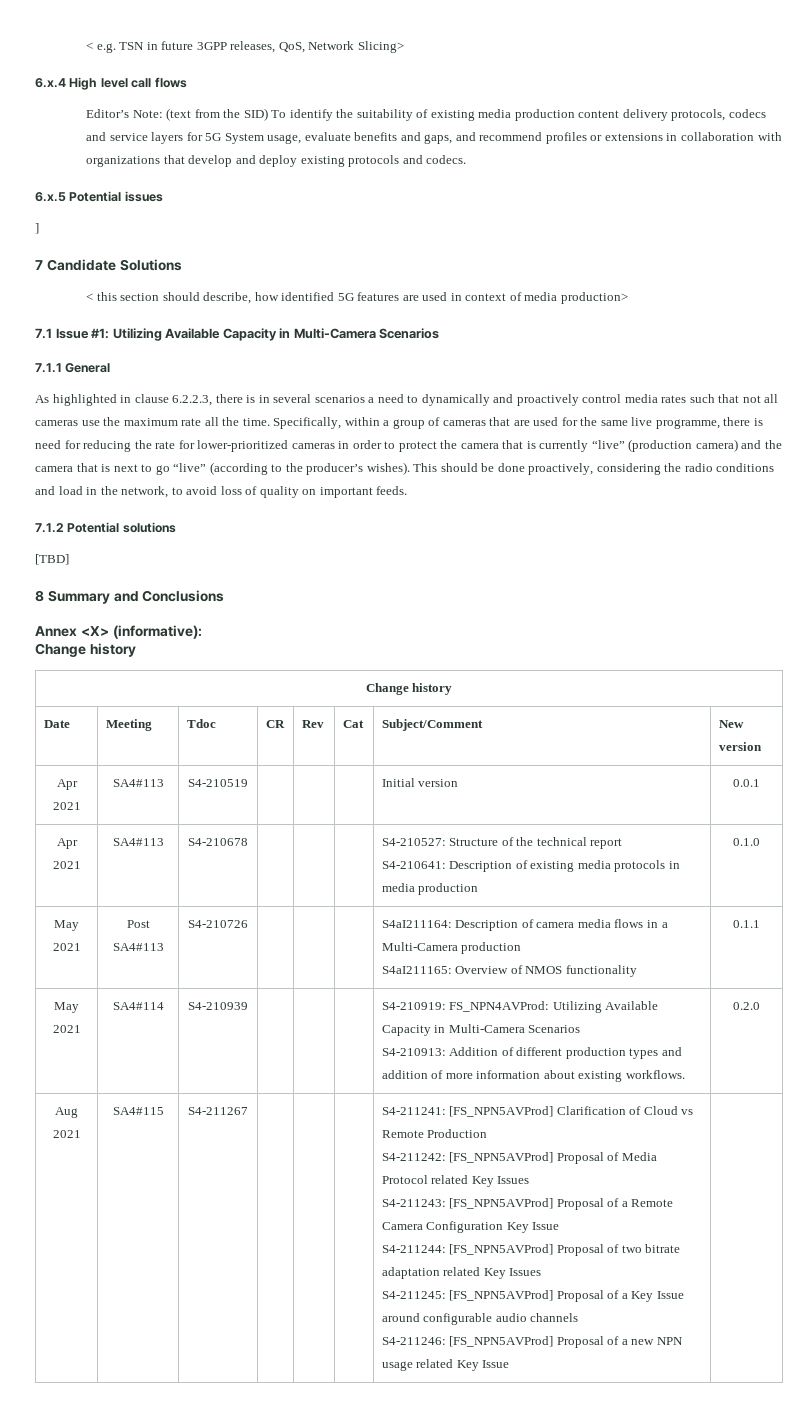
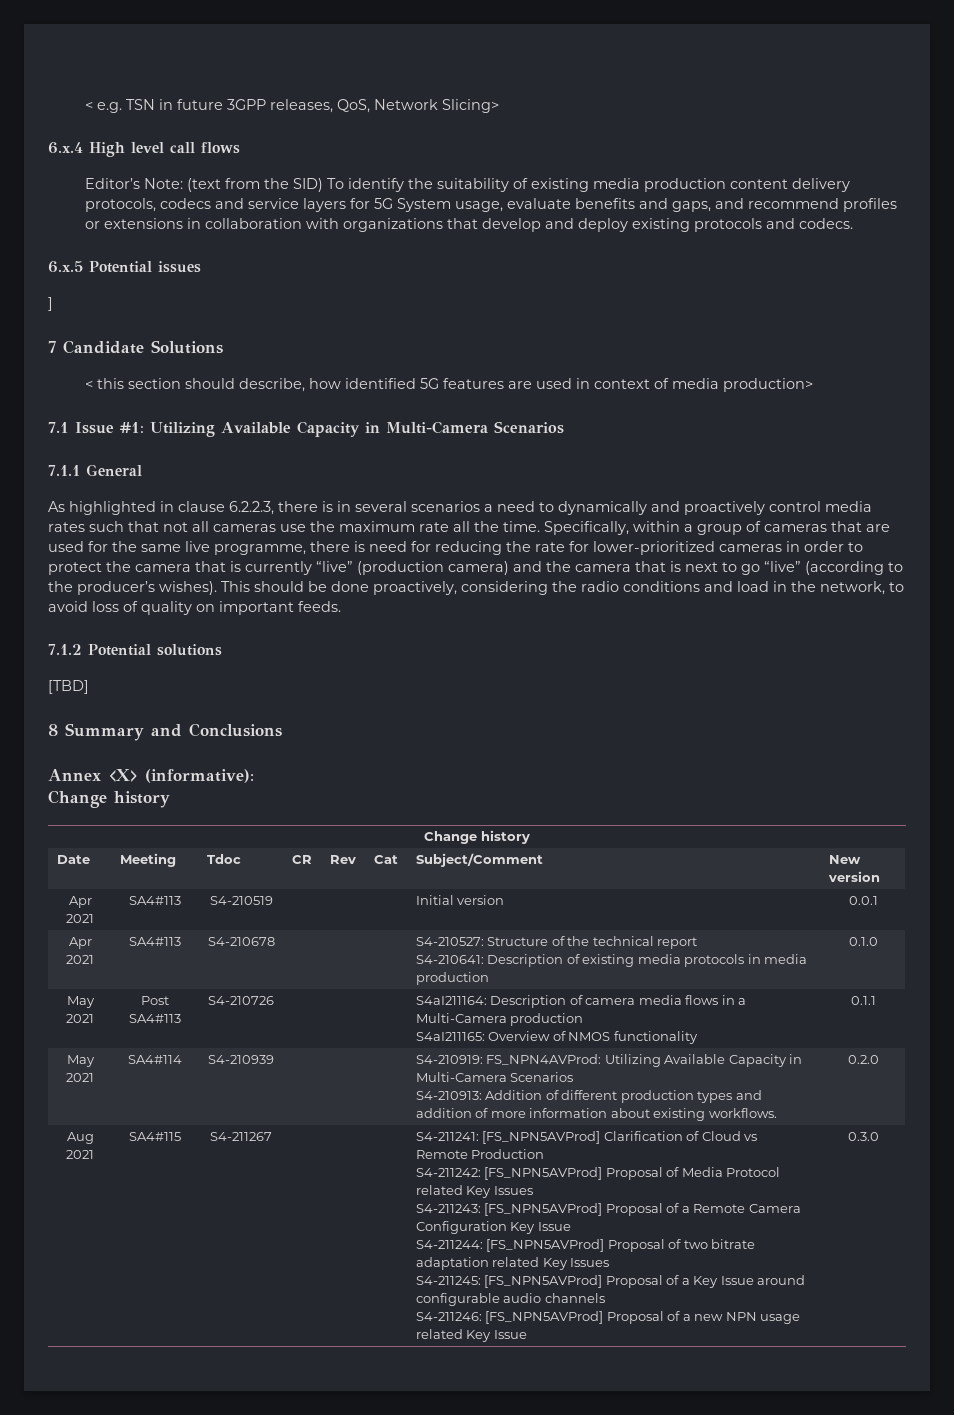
+ 0.3.0

